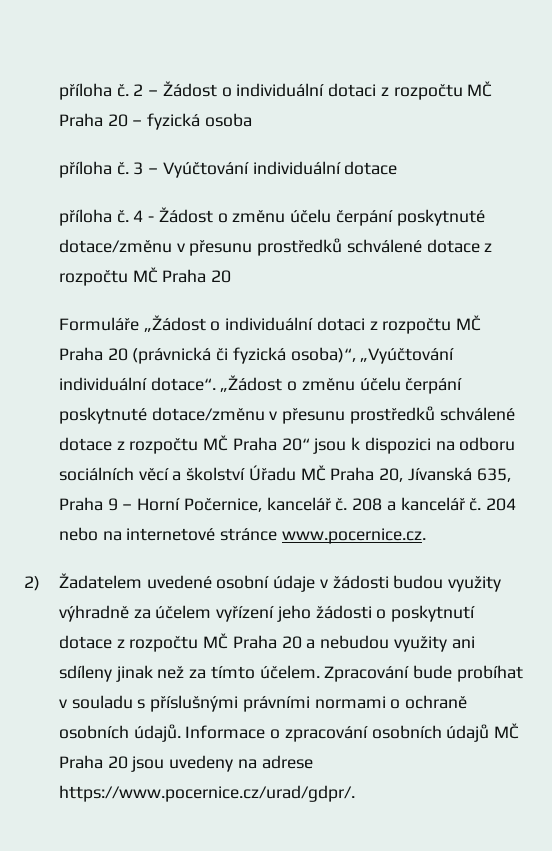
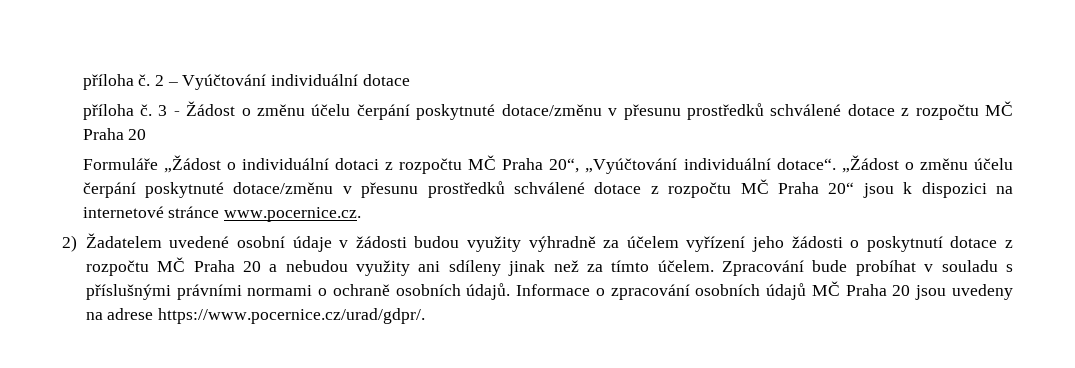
- 2 – Žádost o individuální dotaci z rozpočtu MČ Praha 20 – fyzická osoba
- příloha č. 3 – Vyúčtování individuální dotace
+ 2 – Vyúčtování individuální dotace
- 4 - Žádost o změnu účelu čerpání poskytnuté dotace/změnu v přesunu prostředků schválené dotace z rozpočtu MČ Praha 20
+ 3 - Žádost o změnu účelu čerpání poskytnuté dotace/změnu v přesunu prostředků schválené dotace z rozpočtu MČ Praha 20
- Formuláře „Žádost o individuální dotaci z rozpočtu MČ Praha 20 (právnická či fyzická osoba)“, „Vyúčtování individuální dotace“.
+ Formuláře „Žádost o individuální dotaci z rozpočtu MČ Praha 20“, „Vyúčtování individuální dotace“.
- „Žádost o změnu účelu čerpání poskytnuté dotace/změnu v přesunu prostředků schválené dotace z rozpočtu MČ Praha 20“ jsou k dispozici na odboru sociálních věcí a školství Úřadu MČ Praha 20, Jívanská 635, Praha 9 – Horní Počernice, kancelář č. 208 a kancelář č. 204 nebo na internetové stránce www.pocernice.cz.
+ „Žádost o změnu účelu čerpání poskytnuté dotace/změnu v přesunu prostředků schválené dotace z rozpočtu MČ Praha 20“ jsou k dispozici na internetové stránce www.pocernice.cz.

